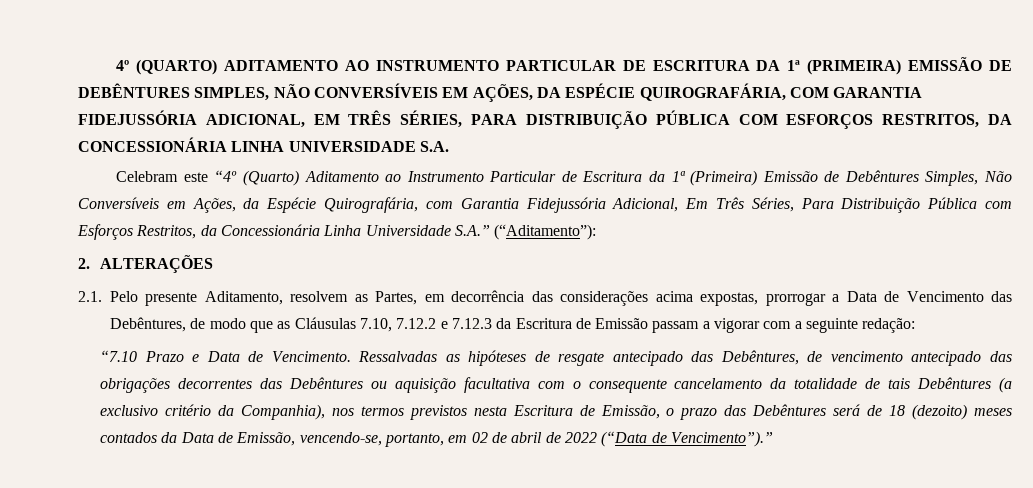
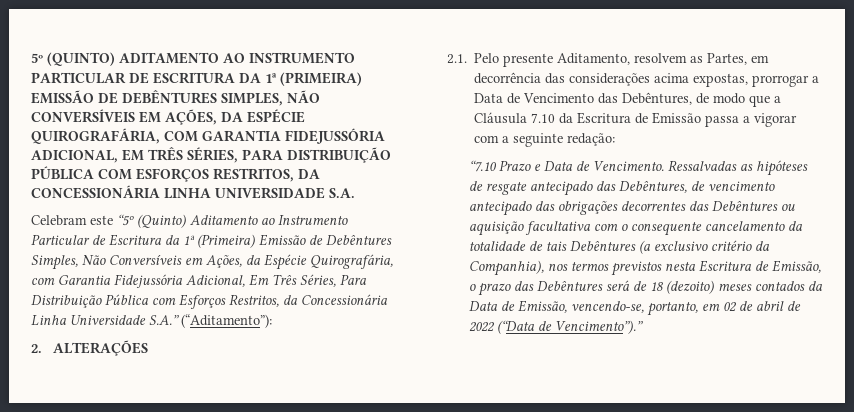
- 4º (QUARTO) ADITAMENTO AO INSTRUMENTO PARTICULAR DE ESCRITURA DA 1ª (PRIMEIRA) EMISSÃO DE DEBÊNTURES SIMPLES, NÃO CONVERSÍVEIS EM AÇÕES, DA ESPÉCIE QUIROGRAFÁRIA, COM GARANTIA FIDEJUSSÓRIA ADICIONAL, EM TRÊS SÉRIES, PARA DISTRIBUIÇÃO PÚBLICA COM ESFORÇOS RESTRITOS, DA CONCESSIONÁRIA LINHA UNIVERSIDADE S.A.
+ 5º (QUINTO) ADITAMENTO AO INSTRUMENTO PARTICULAR DE ESCRITURA DA 1ª (PRIMEIRA) EMISSÃO DE DEBÊNTURES SIMPLES, NÃO CONVERSÍVEIS EM AÇÕES, DA ESPÉCIE QUIROGRAFÁRIA, COM GARANTIA FIDEJUSSÓRIA ADICIONAL, EM TRÊS SÉRIES, PARA DISTRIBUIÇÃO PÚBLICA COM ESFORÇOS RESTRITOS, DA CONCESSIONÁRIA LINHA UNIVERSIDADE S.A.
- Celebram este “4º (Quarto) Aditamento ao Instrumento Particular de Escritura da 1ª (Primeira) Emissão de Debêntures Simples, Não Conversíveis em Ações, da Espécie Quirografária, com Garantia Fidejussória Adicional, Em Três Séries, Para Distribuição Pública com Esforços Restritos, da Concessionária Linha Universidade S.A.” (“Aditamento”):
+ Celebram este “5º (Quinto) Aditamento ao Instrumento Particular de Escritura da 1ª (Primeira) Emissão de Debêntures Simples, Não Conversíveis em Ações, da Espécie Quirografária, com Garantia Fidejussória Adicional, Em Três Séries, Para Distribuição Pública com Esforços Restritos, da Concessionária Linha Universidade S.A.” (“Aditamento”):
- 2.1. Pelo presente Aditamento, resolvem as Partes, em decorrência das considerações acima expostas, prorrogar a Data de Vencimento das Debêntures, de modo que as Cláusulas 7.10, 7.12.2 e 7.12.3 da Escritura de Emissão passam a vigorar com a seguinte redação:
+ 2.1. Pelo presente Aditamento, resolvem as Partes, em decorrência das considerações acima expostas, prorrogar a Data de Vencimento das Debêntures, de modo que a Cláusula 7.10 da Escritura de Emissão passa a vigorar com a seguinte redação:

